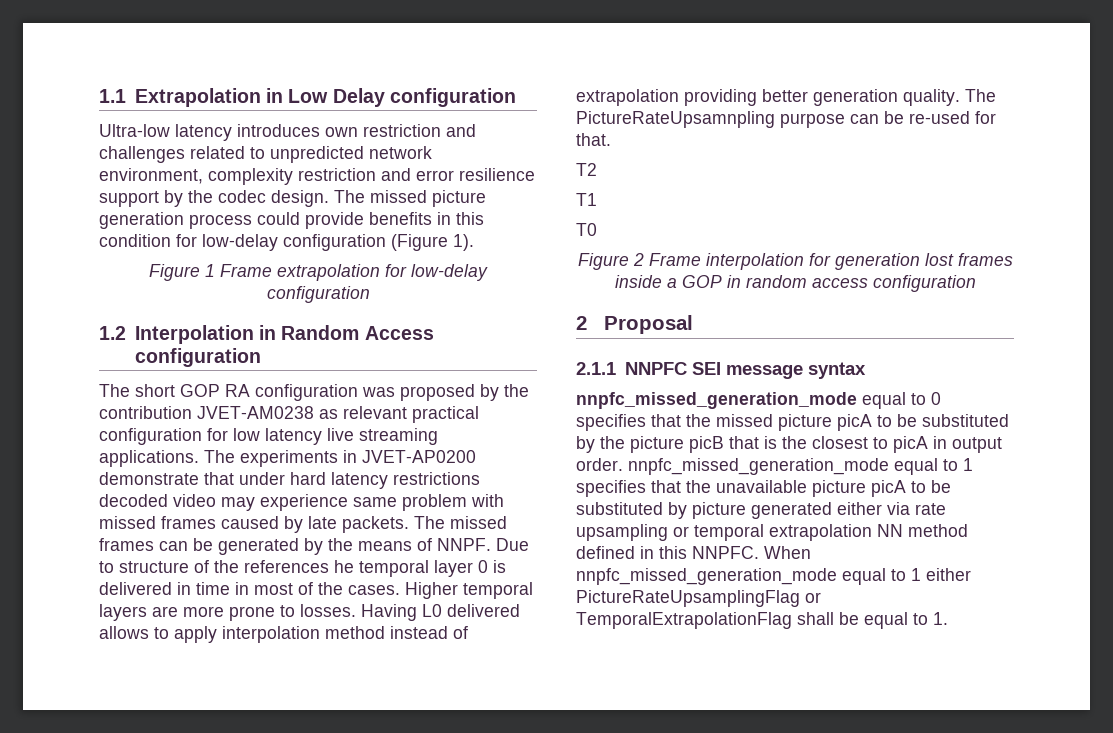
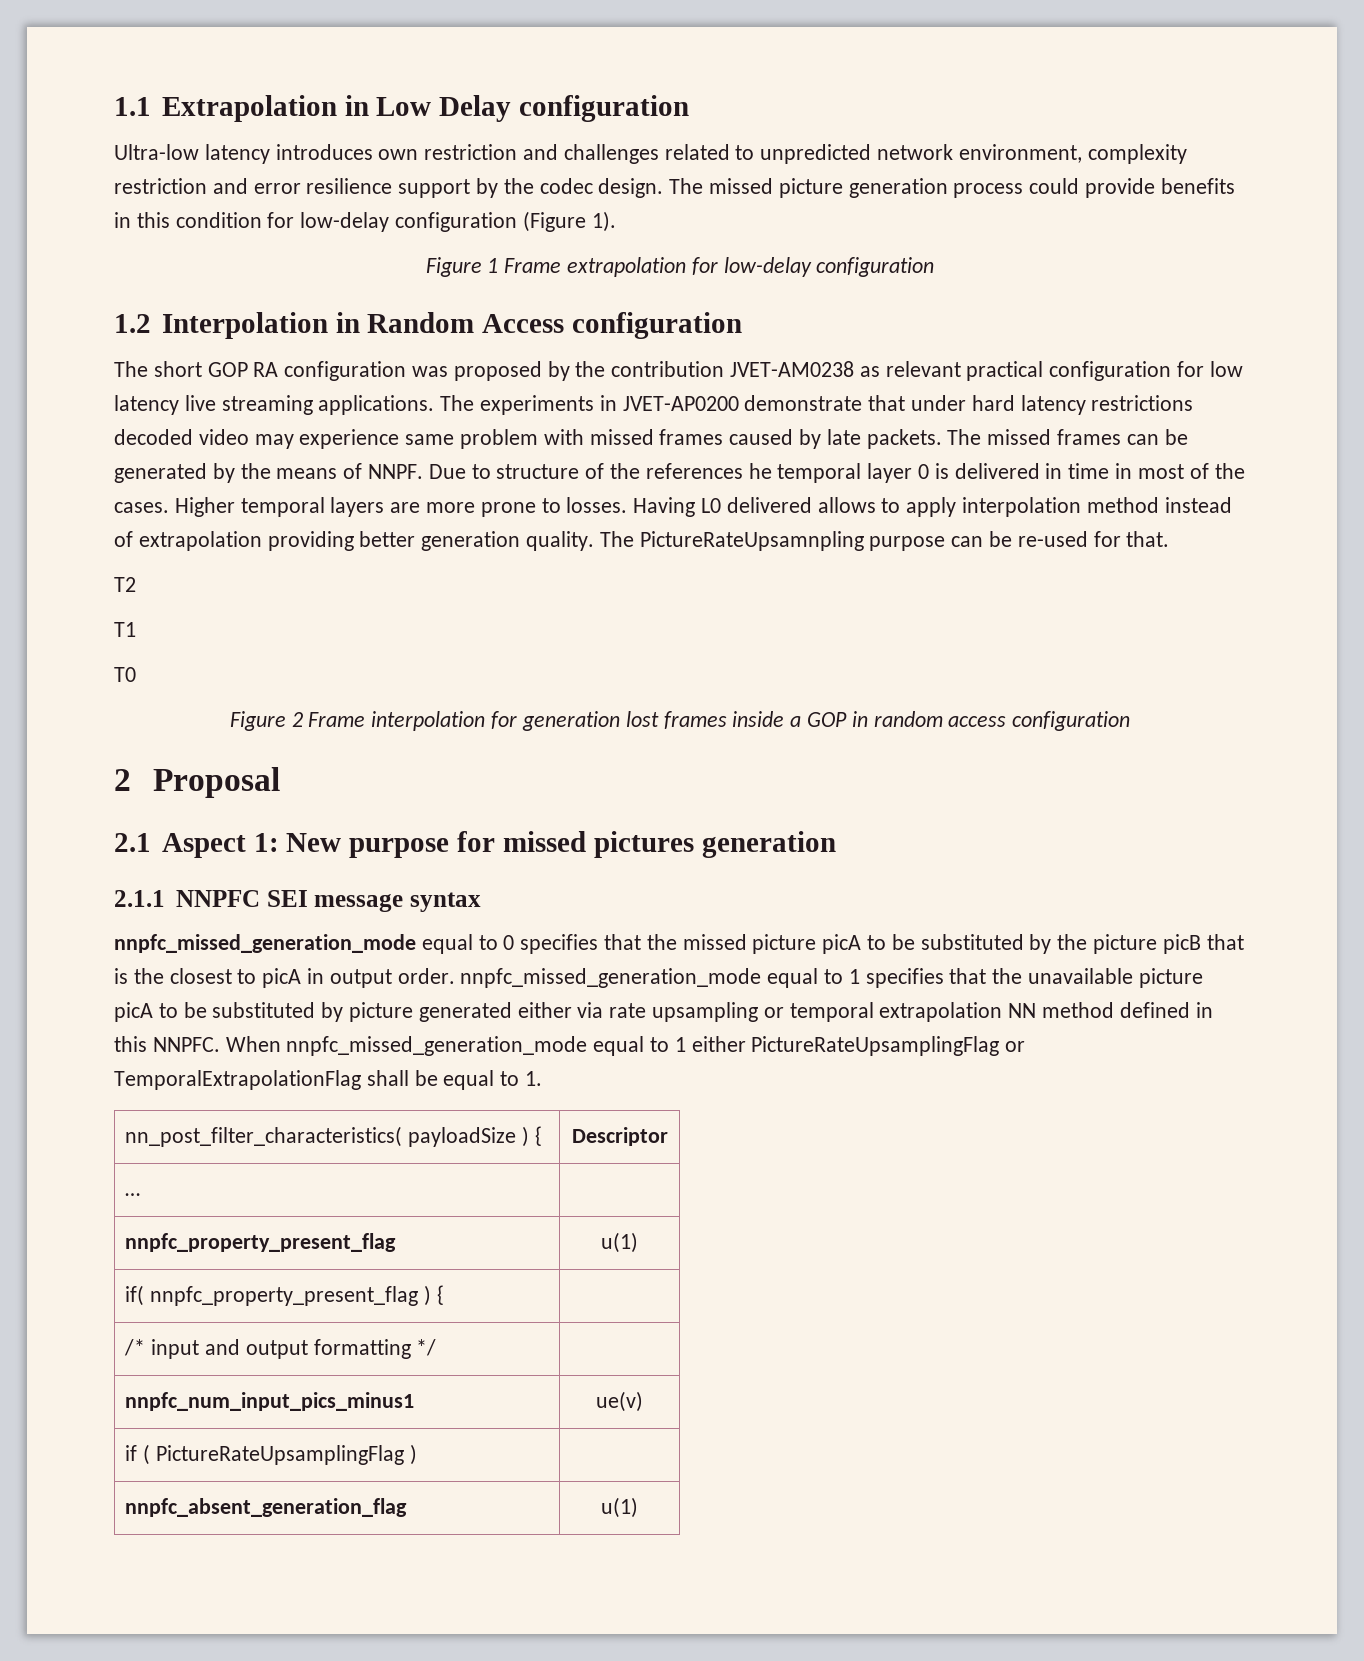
+ 2.1 Aspect 1: New purpose for missed pictures generation
+ nn_post_filter_characteristics( payloadSize ) { | Descriptor
+ … |
+ nnpfc_property_present_flag | u(1)
+ if( nnpfc_property_present_flag ) { |
+ /* input and output formatting */ |
+ nnpfc_num_input_pics_minus1 | ue(v)
+ if ( PictureRateUpsamplingFlag ) |
+ nnpfc_absent_generation_flag | u(1)

